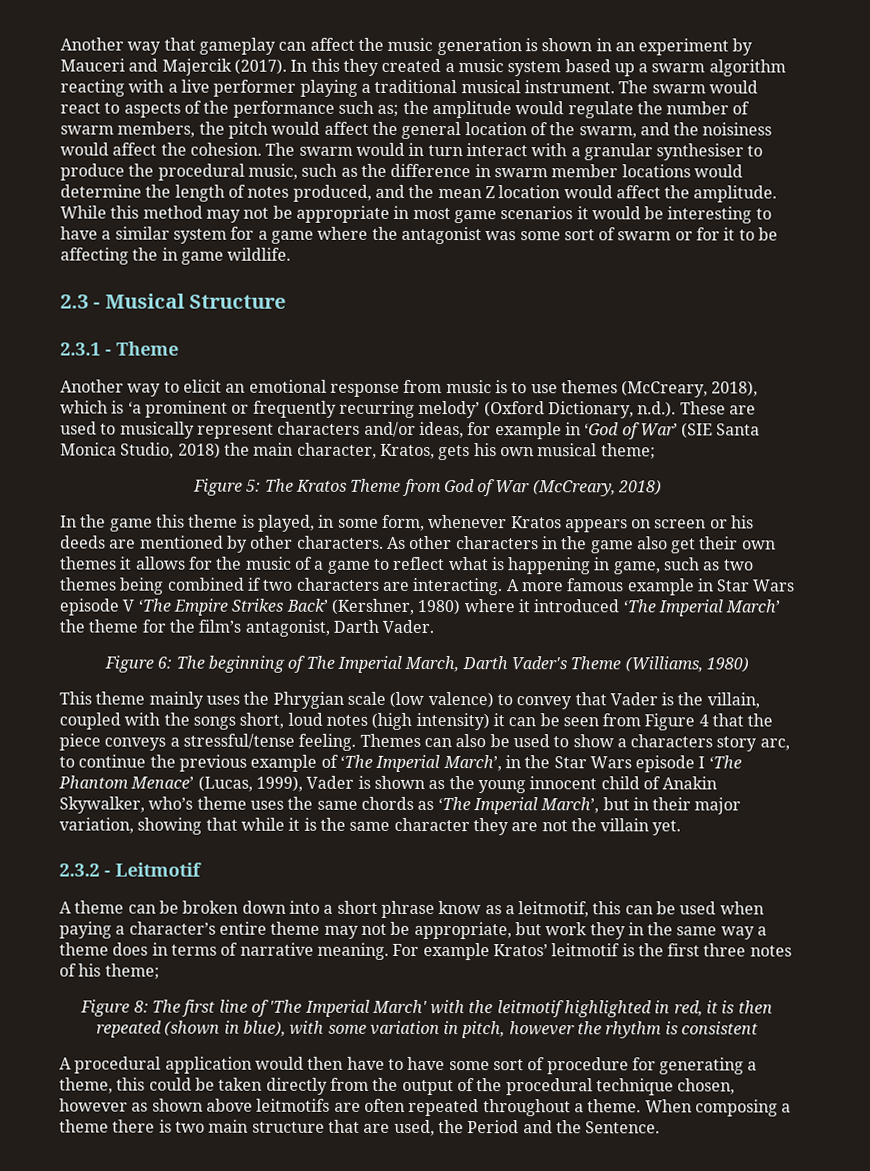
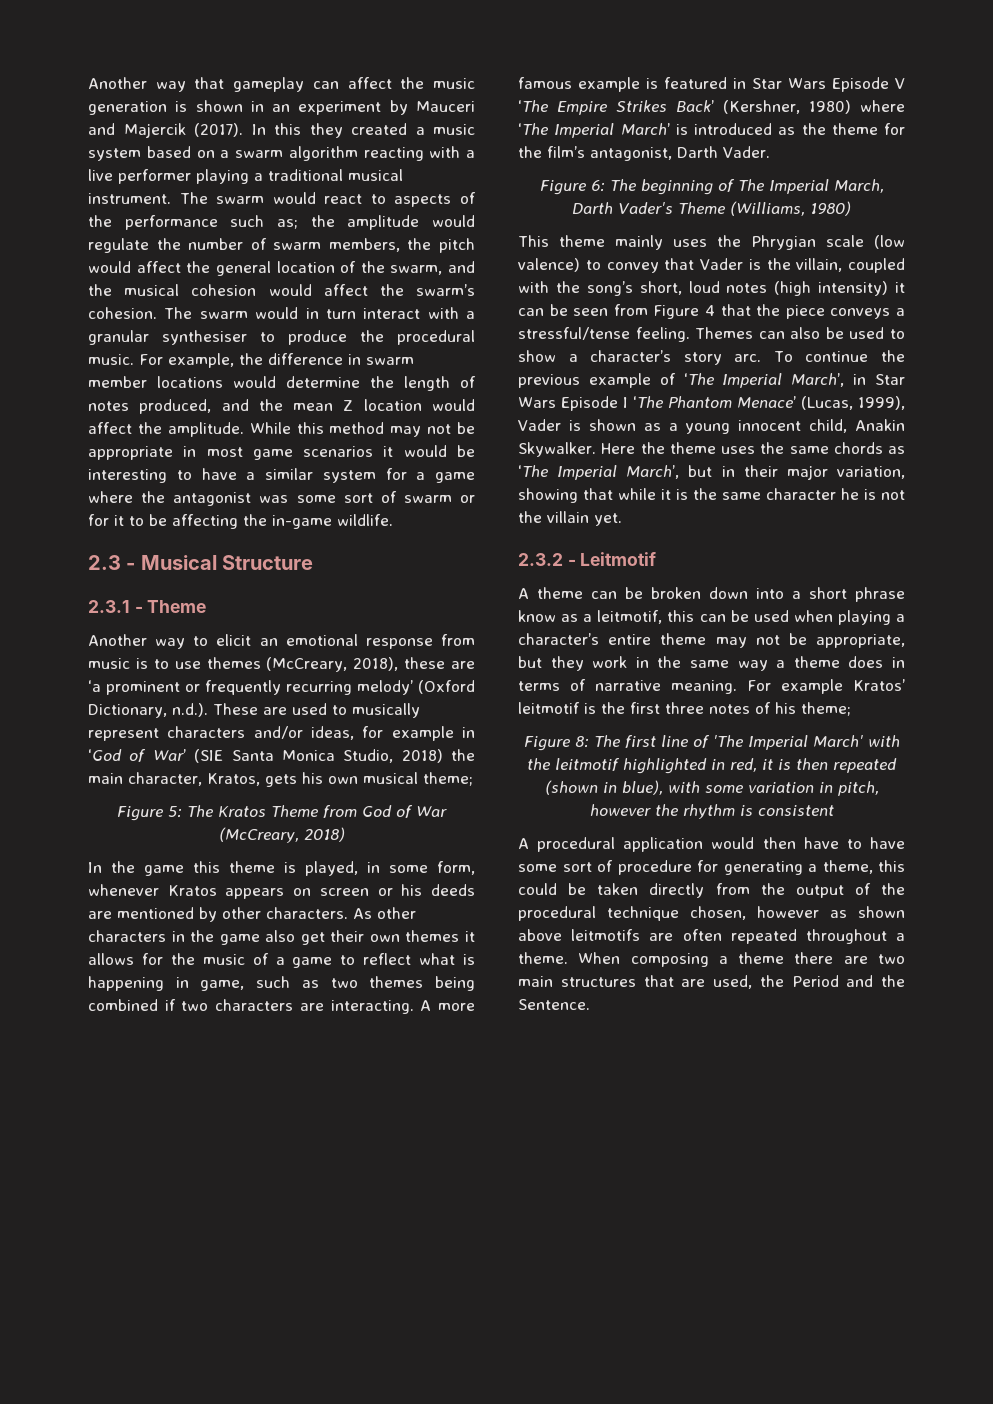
- In this they created a music system based up a swarm algorithm reacting with a live performer playing a traditional musical instrument.
+ In this they created a music system based on a swarm algorithm reacting with a live performer playing a traditional musical instrument.
- The swarm would react to aspects of the performance such as; the amplitude would regulate the number of swarm members, the pitch would affect the general location of the swarm, and the noisiness would affect the cohesion.
+ The swarm would react to aspects of the performance such as; the amplitude would regulate the number of swarm members, the pitch would affect the general location of the swarm, and the musical cohesion would affect the swarm’s cohesion.
- The swarm would in turn interact with a granular synthesiser to produce the procedural music, such as the difference in swarm member locations would determine the length of notes produced, and the mean Z location would affect the amplitude.
+ The swarm would in turn interact with a granular synthesiser to produce the procedural music. For example, the difference in swarm member locations would determine the length of notes produced, and the mean Z location would affect the amplitude.
- While this method may not be appropriate in most game scenarios it would be interesting to have a similar system for a game where the antagonist was some sort of swarm or for it to be affecting the in game wildlife.
+ While this method may not be appropriate in most game scenarios it would be interesting to have a similar system for a game where the antagonist was some sort of swarm or for it to be affecting the in-game wildlife.
- Another way to elicit an emotional response from music is to use themes (McCreary, 2018), which is ‘a prominent or frequently recurring melody’ (Oxford Dictionary, n.d.). These are used to musically represent characters and/or ideas, for example in ‘God of War’ (SIE Santa Monica Studio, 2018) the main character, Kratos, gets his own musical theme;
+ Another way to elicit an emotional response from music is to use themes (McCreary, 2018), these are ‘a prominent or frequently recurring melody’ (Oxford Dictionary, n.d.). These are used to musically represent characters and/or ideas, for example in ‘God of War’ (SIE Santa Monica Studio, 2018) the main character, Kratos, gets his own musical theme;
- A more famous example in Star Wars episode V ‘The Empire Strikes Back’ (Kershner, 1980) where it introduced ‘The Imperial March’ the theme for the film’s antagonist, Darth Vader.
+ A more famous example is featured in Star Wars Episode V ‘The Empire Strikes Back’ (Kershner, 1980) where ‘The Imperial March’ is introduced as the theme for the film’s antagonist, Darth Vader.
- This theme mainly uses the Phrygian scale (low valence) to convey that Vader is the villain, coupled with the songs short, loud notes (high intensity) it can be seen from Figure 4 that the piece conveys a stressful/tense feeling.
+ This theme mainly uses the Phrygian scale (low valence) to convey that Vader is the villain, coupled with the song’s short, loud notes (high intensity) it can be seen from Figure 4 that the piece conveys a stressful/tense feeling.
- Themes can also be used to show a characters story arc, to continue the previous example of ‘The Imperial March’, in the Star Wars episode I ‘The Phantom Menace’ (Lucas, 1999), Vader is shown as the young innocent child of Anakin Skywalker, who’s theme uses the same chords as ‘The Imperial March’, but in their major variation, showing that while it is the same character they are not the villain yet.
+ Themes can also be used to show a character’s story arc. To continue the previous example of ‘The Imperial March’, in Star Wars Episode I ‘The Phantom Menace’ (Lucas, 1999), Vader is shown as a young innocent child, Anakin Skywalker. Here the theme uses the same chords as ‘The Imperial March’, but in their major variation, showing that while it is the same character he is not the villain yet.
- A theme can be broken down into a short phrase know as a leitmotif, this can be used when paying a character’s entire theme may not be appropriate, but work they in the same way a theme does in terms of narrative meaning.
+ A theme can be broken down into a short phrase know as a leitmotif, this can be used when playing a character’s entire theme may not be appropriate, but they work in the same way a theme does in terms of narrative meaning.
- When composing a theme there is two main structure that are used, the Period and the Sentence.
+ When composing a theme there are two main structures that are used, the Period and the Sentence.

